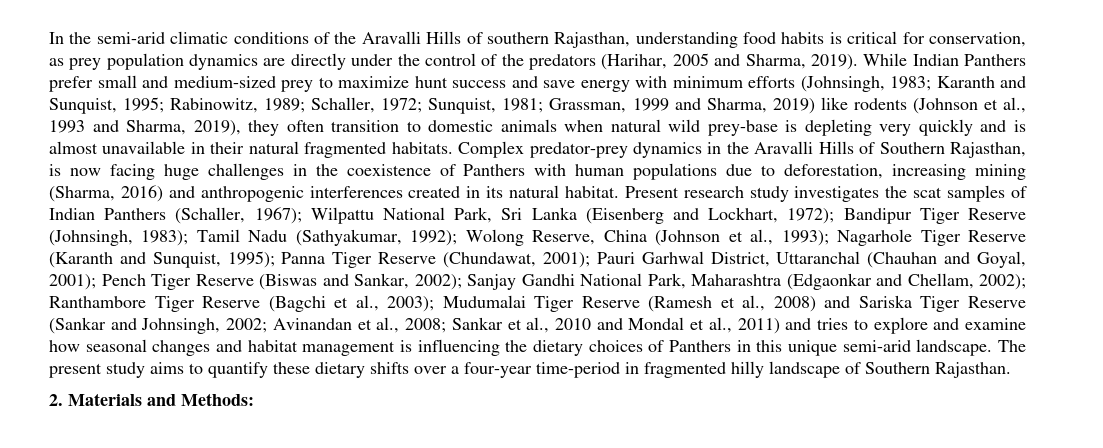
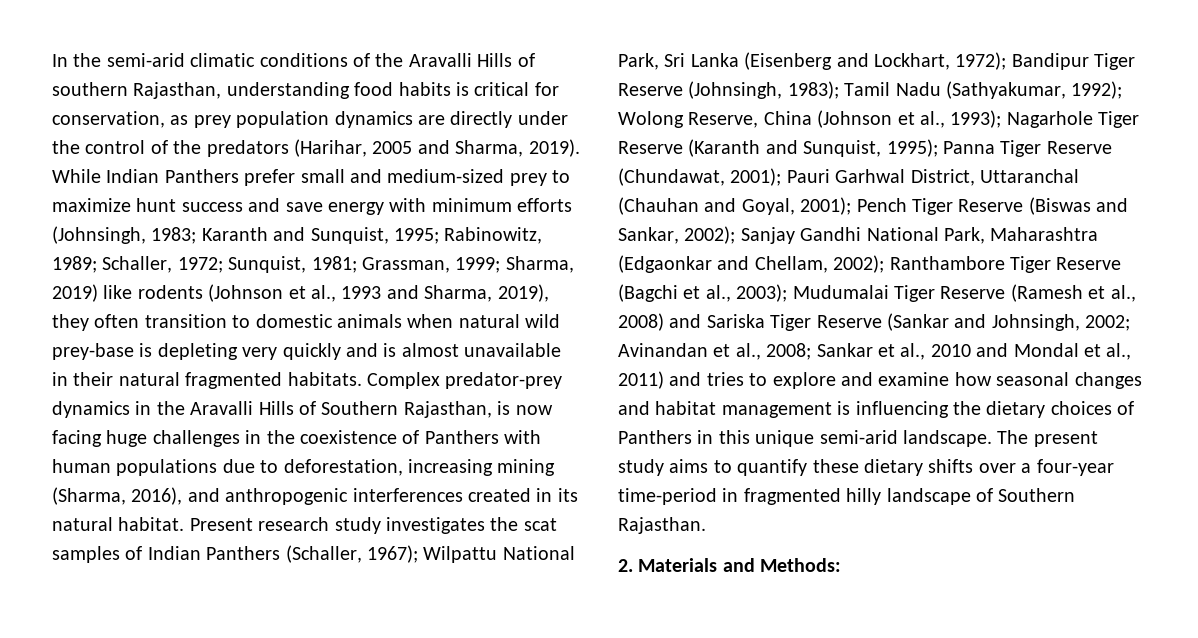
- Grassman, 1999 and Sharma, 2019) like rodents (Johnson et al., 1993 and Sharma, 2019), they often transition to domestic animals when natural wild prey-base is depleting very quickly and is almost unavailable in their natural fragmented habitats.
+ Grassman, 1999; Sharma, 2019) like rodents (Johnson et al., 1993 and Sharma, 2019), they often transition to domestic animals when natural wild prey-base is depleting very quickly and is almost unavailable in their natural fragmented habitats.
- Complex predator-prey dynamics in the Aravalli Hills of Southern Rajasthan, is now facing huge challenges in the coexistence of Panthers with human populations due to deforestation, increasing mining (Sharma, 2016) and anthropogenic interferences created in its natural habitat.
+ Complex predator-prey dynamics in the Aravalli Hills of Southern Rajasthan, is now facing huge challenges in the coexistence of Panthers with human populations due to deforestation, increasing mining (Sharma, 2016), and anthropogenic interferences created in its natural habitat.

